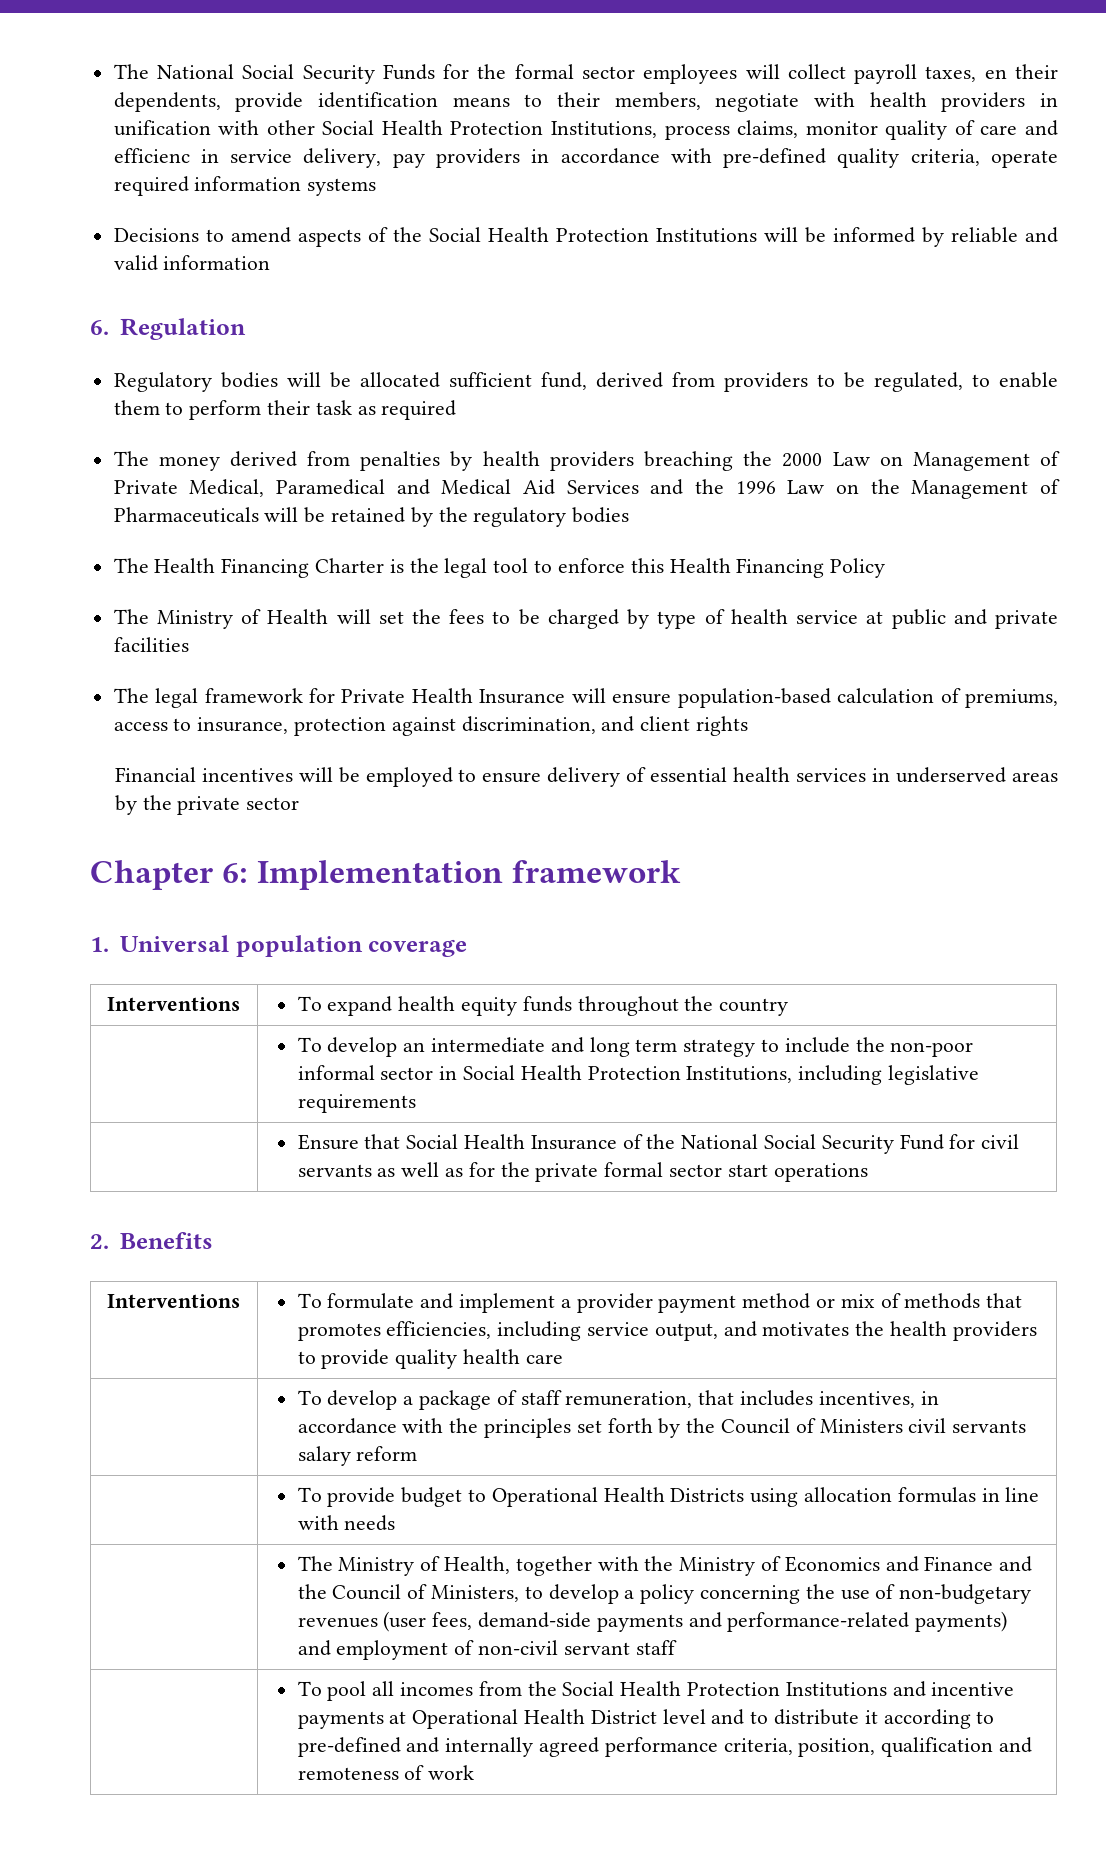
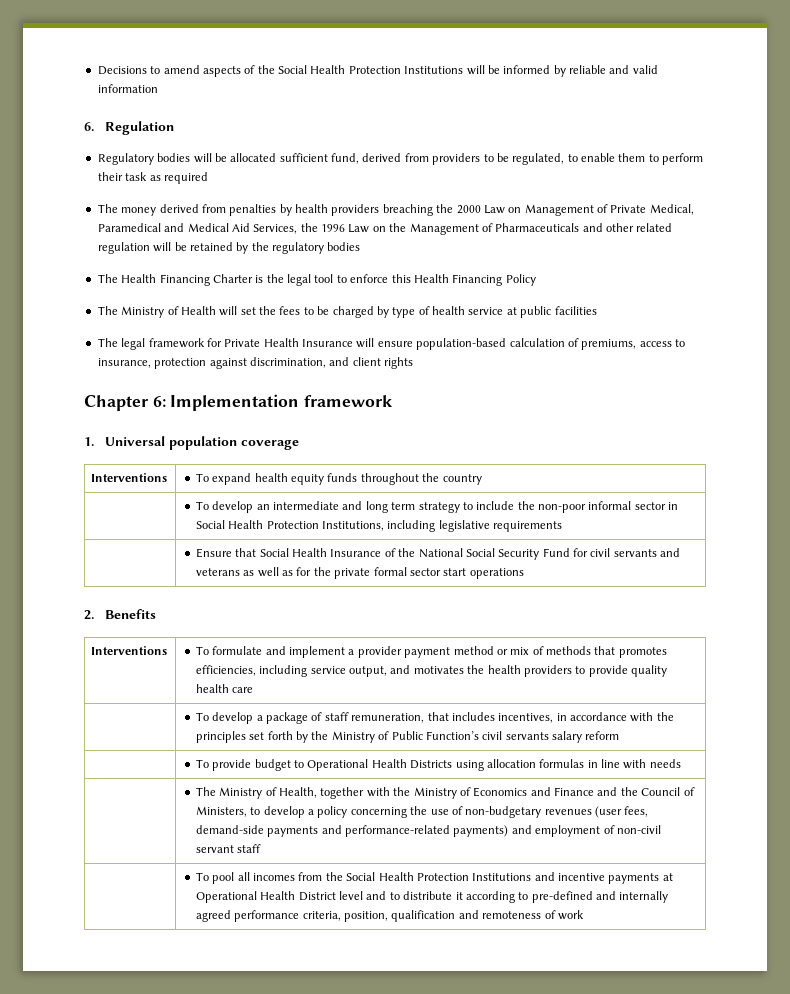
- The National Social Security Funds for the formal sector employees will collect payroll taxes, en their dependents, provide identification means to their members, negotiate with health providers in unification with other Social Health Protection Institutions, process claims, monitor quality of care and efficienc in service delivery, pay providers in accordance with pre-defined quality criteria, operate required information systems
- The money derived from penalties by health providers breaching the 2000 Law on Management of Private Medical, Paramedical and Medical Aid Services and the 1996 Law on the Management of Pharmaceuticals will be retained by the regulatory bodies
+ The money derived from penalties by health providers breaching the 2000 Law on Management of Private Medical, Paramedical and Medical Aid Services, the 1996 Law on the Management of Pharmaceuticals and other related regulation will be retained by the regulatory bodies
- The Ministry of Health will set the fees to be charged by type of health service at public and private facilities
+ The Ministry of Health will set the fees to be charged by type of health service at public facilities
- Financial incentives will be employed to ensure delivery of essential health services in underserved areas by the private sector
- | Ensure that Social Health Insurance of the National Social Security Fund for civil servants as well as for the private formal sector start operations
+ | Ensure that Social Health Insurance of the National Social Security Fund for civil servants and veterans as well as for the private formal sector start operations
- | To develop a package of staff remuneration, that includes incentives, in accordance with the principles set forth by the Council of Ministers civil servants salary reform
+ | To develop a package of staff remuneration, that includes incentives, in accordance with the principles set forth by the Ministry of Public Function’s civil servants salary reform

